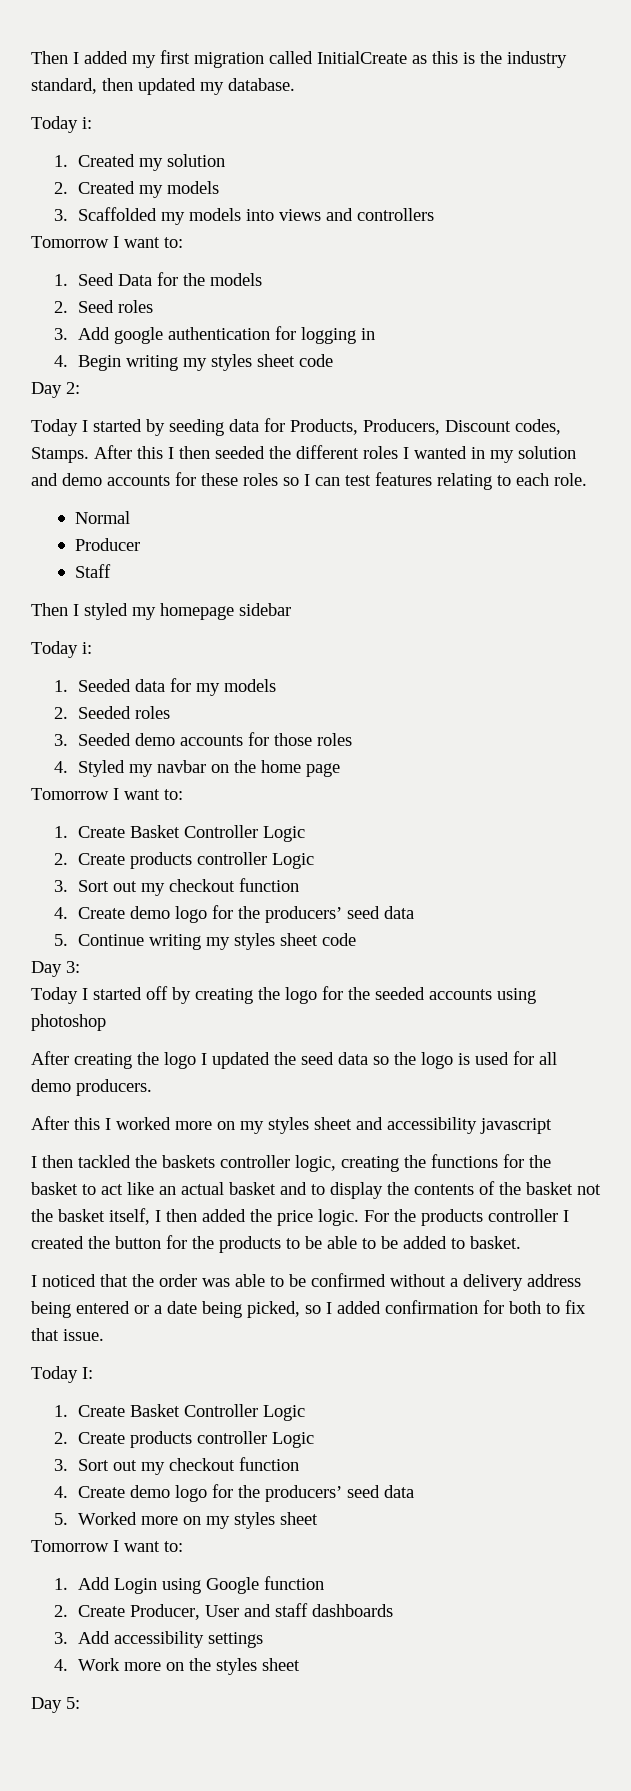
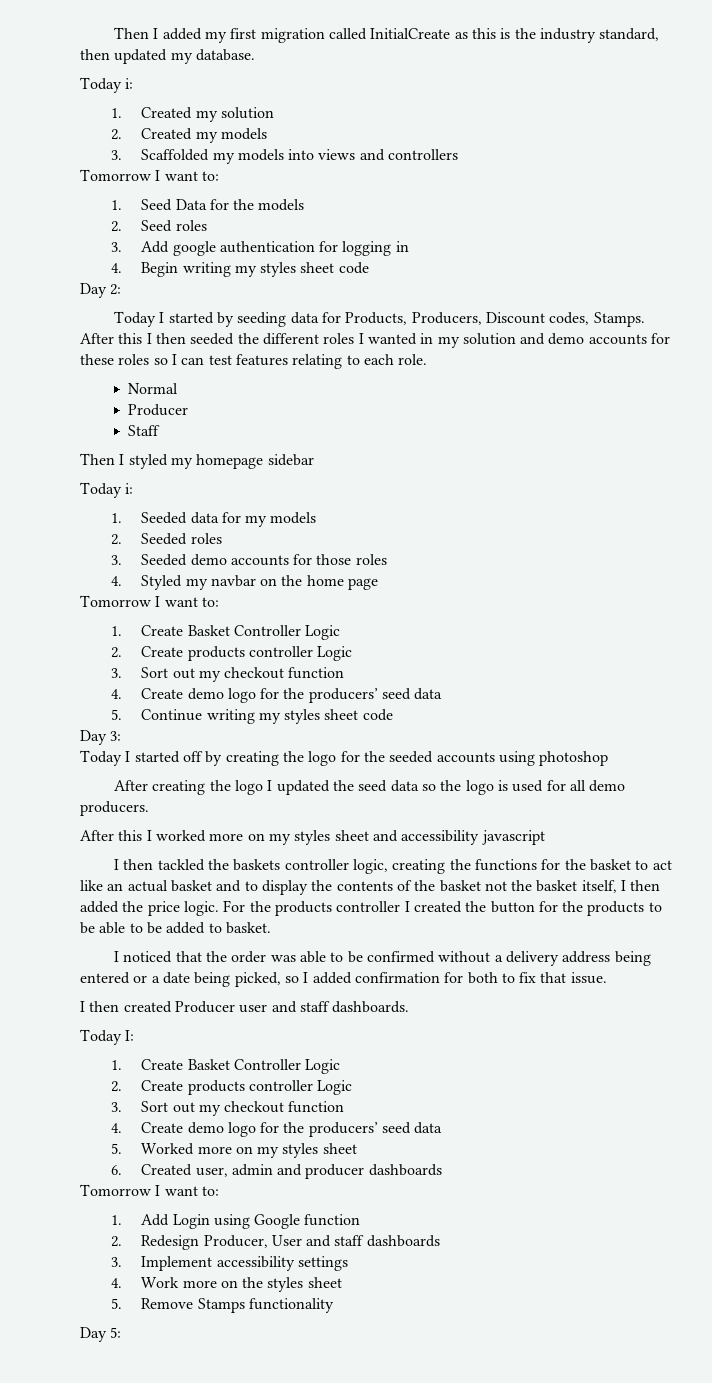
+ I then created Producer user and staff dashboards.
+ 6. Created user, admin and producer dashboards
- 2. Create Producer, User and staff dashboards
+ 2. Redesign Producer, User and staff dashboards
- 3. Add accessibility settings
+ 3. Implement accessibility settings
+ 5. Remove Stamps functionality

